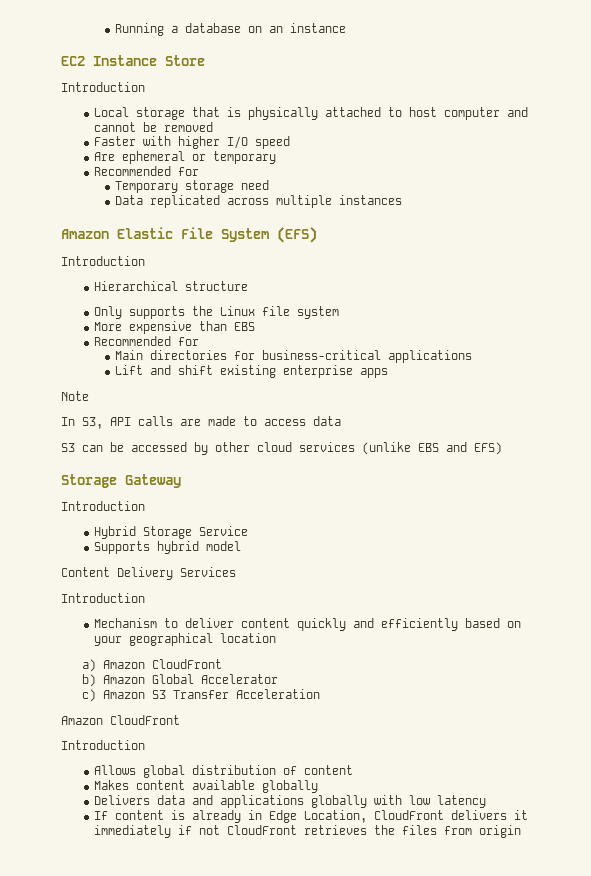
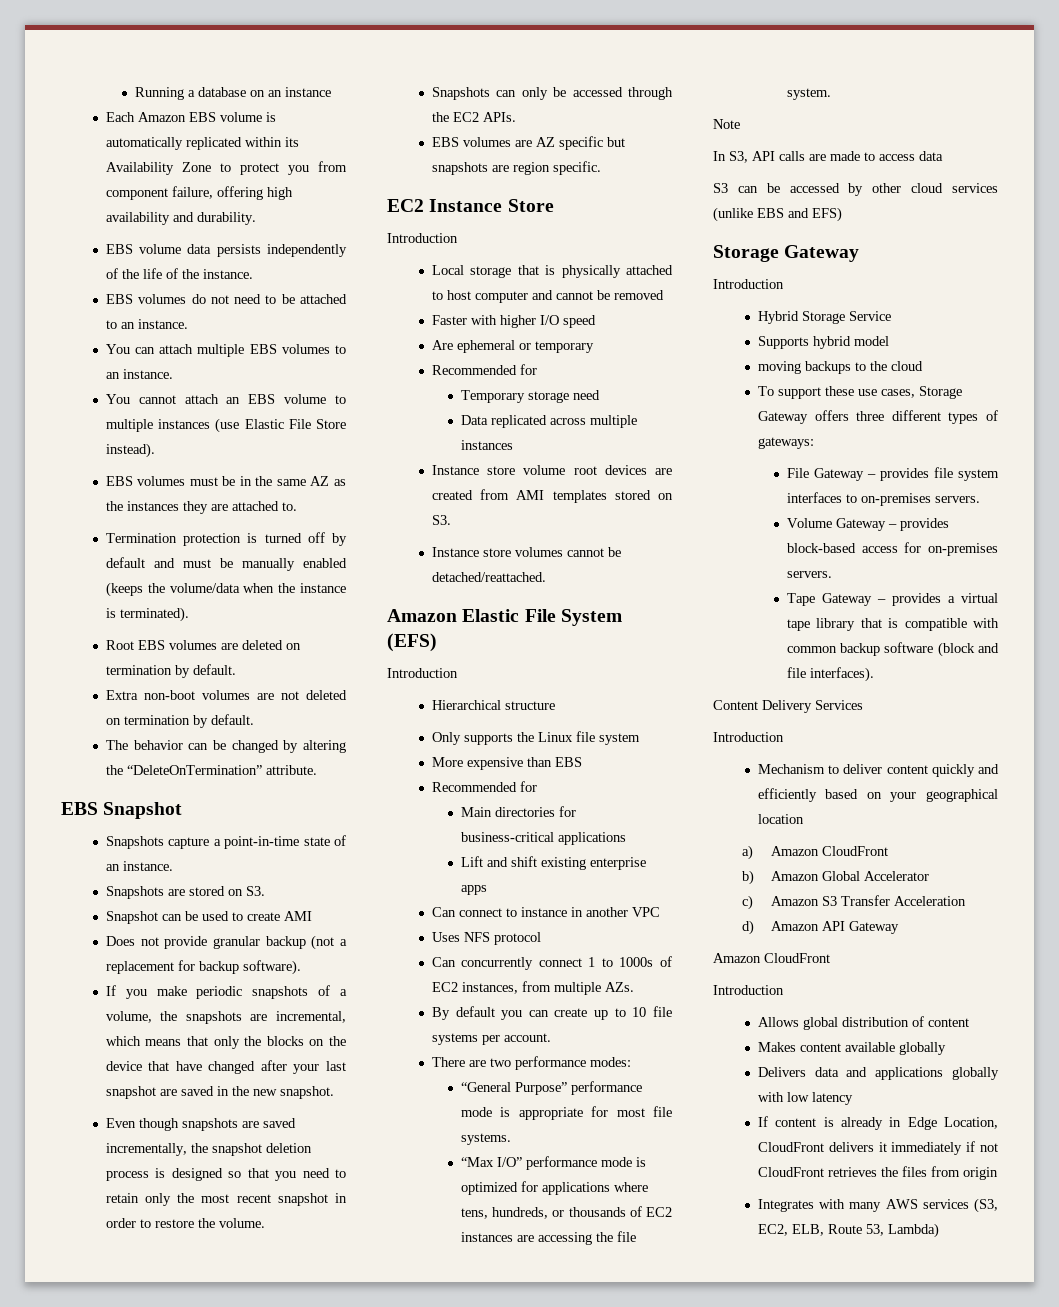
+ Each Amazon EBS volume is automatically replicated within its Availability Zone to protect you from component failure, offering high availability and durability.
+ EBS volume data persists independently of the life of the instance.
+ EBS volumes do not need to be attached to an instance.
+ You can attach multiple EBS volumes to an instance.
+ You cannot attach an EBS volume to multiple instances (use Elastic File Store instead).
+ EBS volumes must be in the same AZ as the instances they are attached to.
+ Termination protection is turned off by default and must be manually enabled (keeps the volume/data when the instance is terminated).
+ Root EBS volumes are deleted on termination by default.
+ Extra non-boot volumes are not deleted on termination by default.
+ The behavior can be changed by altering the “DeleteOnTermination” attribute.
+ EBS Snapshot
+ Snapshots capture a point-in-time state of an instance.
+ Snapshots are stored on S3.
+ Snapshot can be used to create AMI
+ Does not provide granular backup (not a replacement for backup software).
+ If you make periodic snapshots of a volume, the snapshots are incremental, which means that only the blocks on the device that have changed after your last snapshot are saved in the new snapshot.
+ Even though snapshots are saved incrementally, the snapshot deletion process is designed so that you need to retain only the most recent snapshot in order to restore the volume.
+ Snapshots can only be accessed through the EC2 APIs.
+ EBS volumes are AZ specific but snapshots are region specific.
+ Instance store volume root devices are created from AMI templates stored on S3.
+ Instance store volumes cannot be detached/reattached.
+ Can connect to instance in another VPC
+ Uses NFS protocol
+ Can concurrently connect 1 to 1000s of EC2 instances, from multiple AZs.
+ By default you can create up to 10 file systems per account.
+ There are two performance modes:
+ “General Purpose” performance mode is appropriate for most file systems.
+ “Max I/O” performance mode is optimized for applications where tens, hundreds, or thousands of EC2 instances are accessing the file system.
+ moving backups to the cloud
+ To support these use cases, Storage Gateway offers three different types of gateways:
+ File Gateway – provides file system interfaces to on-premises servers.
+ Volume Gateway – provides block-based access for on-premises servers.
+ Tape Gateway – provides a virtual tape library that is compatible with common backup software (block and file interfaces).
+ d) Amazon API Gateway
+ Integrates with many AWS services (S3, EC2, ELB, Route 53, Lambda)

